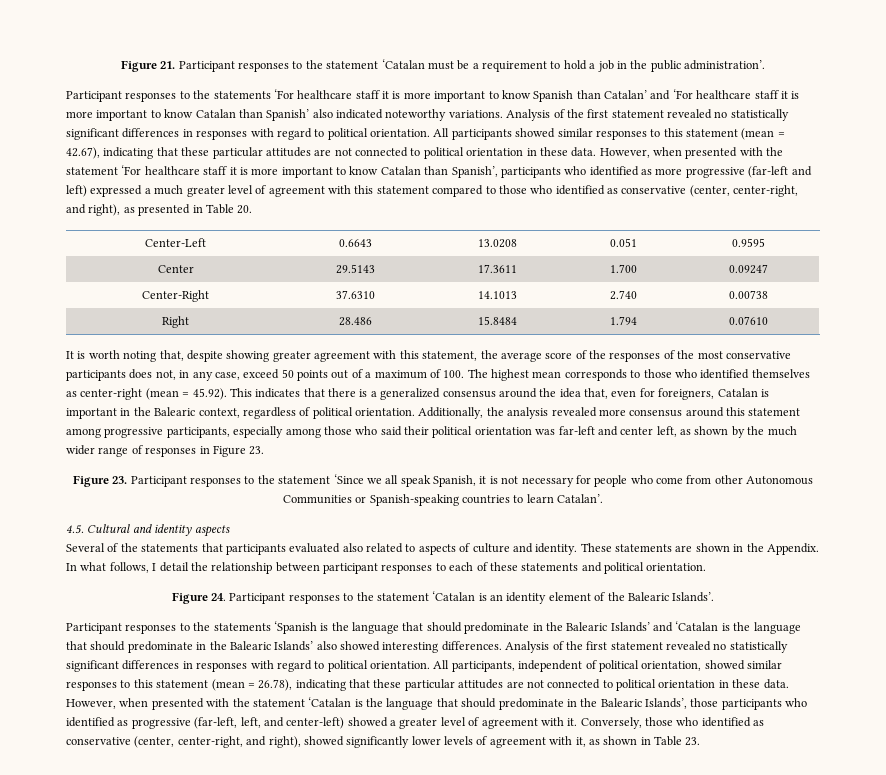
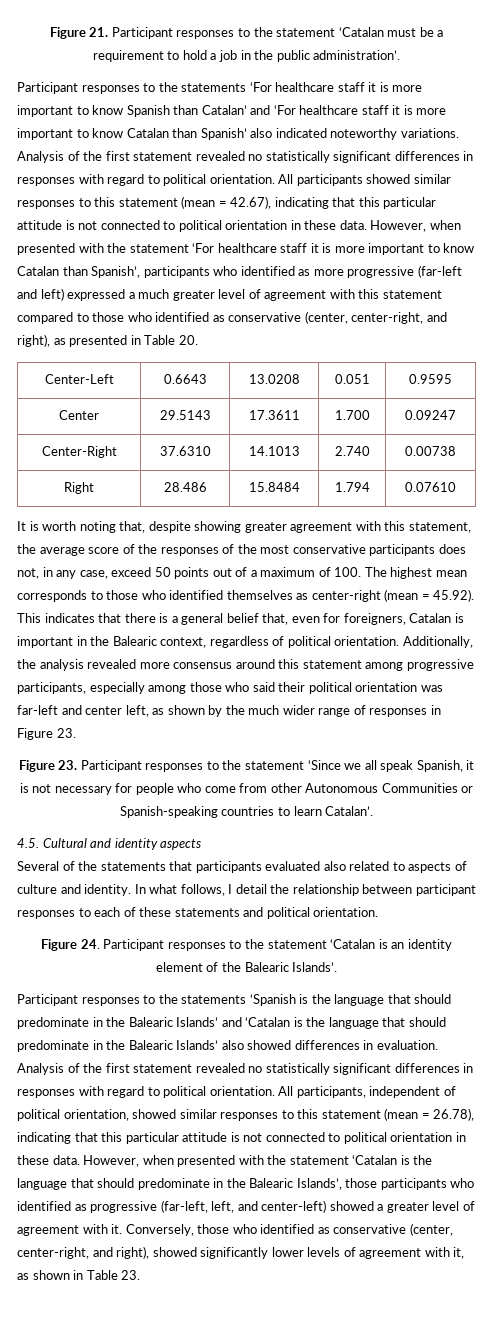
- All participants showed similar responses to this statement (mean = 42.67), indicating that these particular attitudes are not connected to political orientation in these data.
+ All participants showed similar responses to this statement (mean = 42.67), indicating that this particular attitude is not connected to political orientation in these data.
- It is worth noting that, despite showing greater agreement with this statement, the average score of the responses of the most conservative participants does not, in any case, exceed 50 points out of a maximum of 100. The highest mean corresponds to those who identified themselves as center-right (mean = 45.92). This indicates that there is a generalized consensus around the idea that, even for foreigners, Catalan is important in the Balearic context, regardless of political orientation.
+ It is worth noting that, despite showing greater agreement with this statement, the average score of the responses of the most conservative participants does not, in any case, exceed 50 points out of a maximum of 100. The highest mean corresponds to those who identified themselves as center-right (mean = 45.92). This indicates that there is a general belief that, even for foreigners, Catalan is important in the Balearic context, regardless of political orientation.
- These statements are shown in the Appendix.
- Participant responses to the statements ‘Spanish is the language that should predominate in the Balearic Islands’ and ‘Catalan is the language that should predominate in the Balearic Islands’ also showed interesting differences.
+ Participant responses to the statements ‘Spanish is the language that should predominate in the Balearic Islands’ and ‘Catalan is the language that should predominate in the Balearic Islands’ also showed differences in evaluation.
- All participants, independent of political orientation, showed similar responses to this statement (mean = 26.78), indicating that these particular attitudes are not connected to political orientation in these data.
+ All participants, independent of political orientation, showed similar responses to this statement (mean = 26.78), indicating that this particular attitude is not connected to political orientation in these data.

